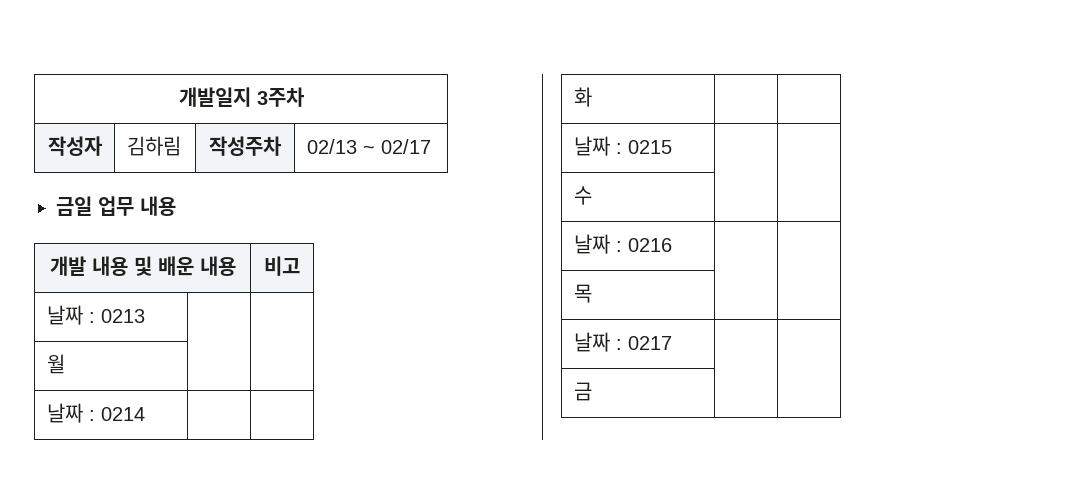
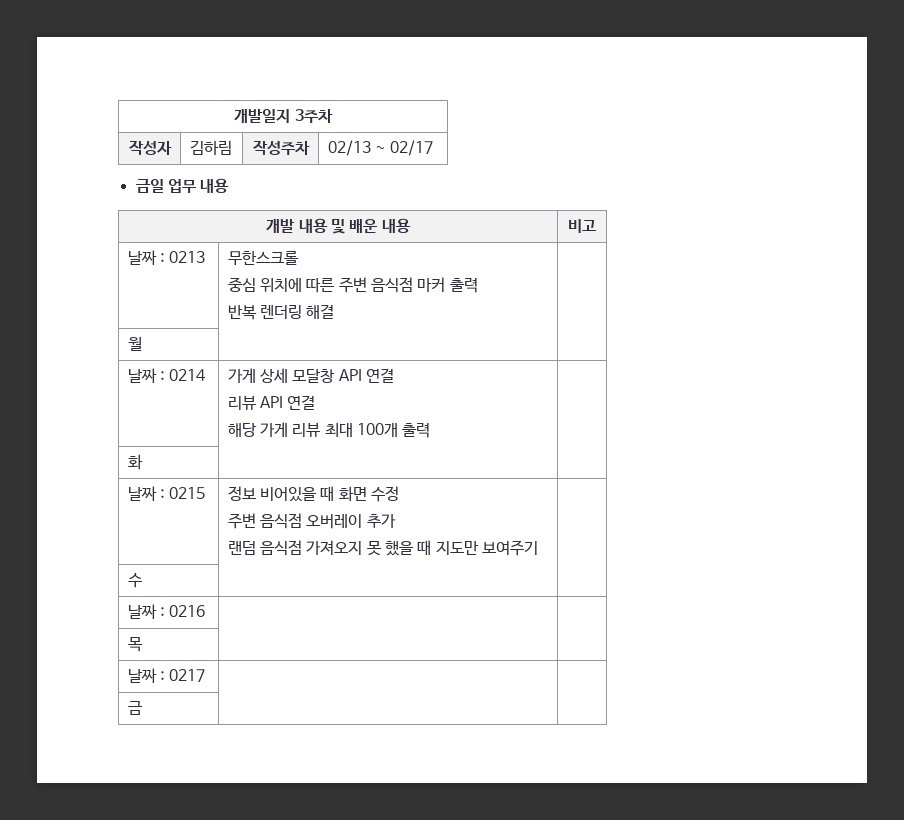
- 날짜 : 0213 | |
+ 날짜 : 0213 | 무한스크롤
+ 중심 위치에 따른 주변 음식점 마커 출력
+ 반복 렌더링 해결 |
  월 | |
- 날짜 : 0214 | |
+ 날짜 : 0214 | 가게 상세 모달창 API 연결
+ 리뷰 API 연결
+ 해당 가게 리뷰 최대 100개 출력 |
  화 | |
- 날짜 : 0215 | |
+ 날짜 : 0215 | 정보 비어있을 때 화면 수정
+ 주변 음식점 오버레이 추가
+ 랜덤 음식점 가져오지 못 했을 때 지도만 보여주기 |

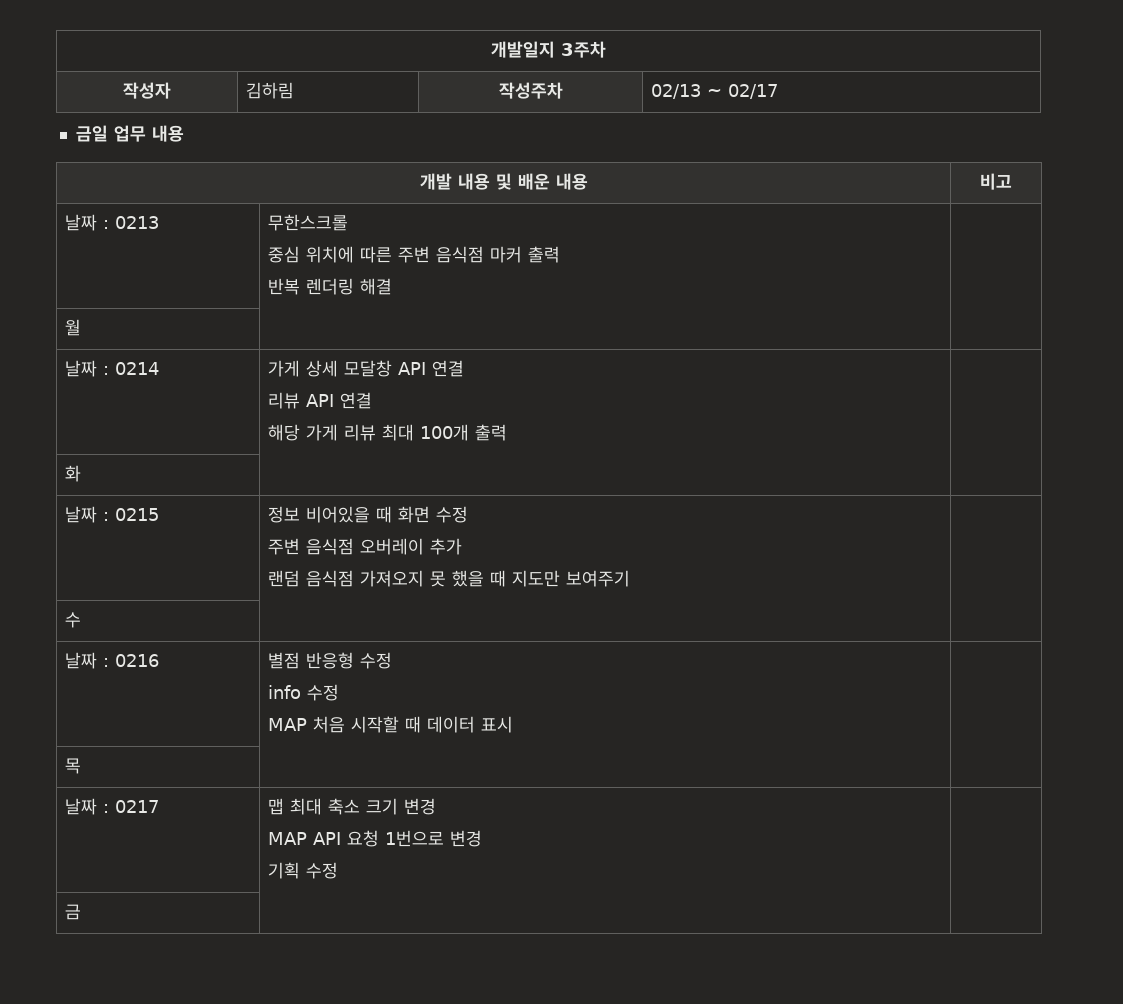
- 날짜 : 0216 | |
+ 날짜 : 0216 | 별점 반응형 수정
+ info 수정
+ MAP 처음 시작할 때 데이터 표시 |
  목 | |
- 날짜 : 0217 | |
+ 날짜 : 0217 | 맵 최대 축소 크기 변경
+ MAP API 요청 1번으로 변경
+ 기획 수정 |

